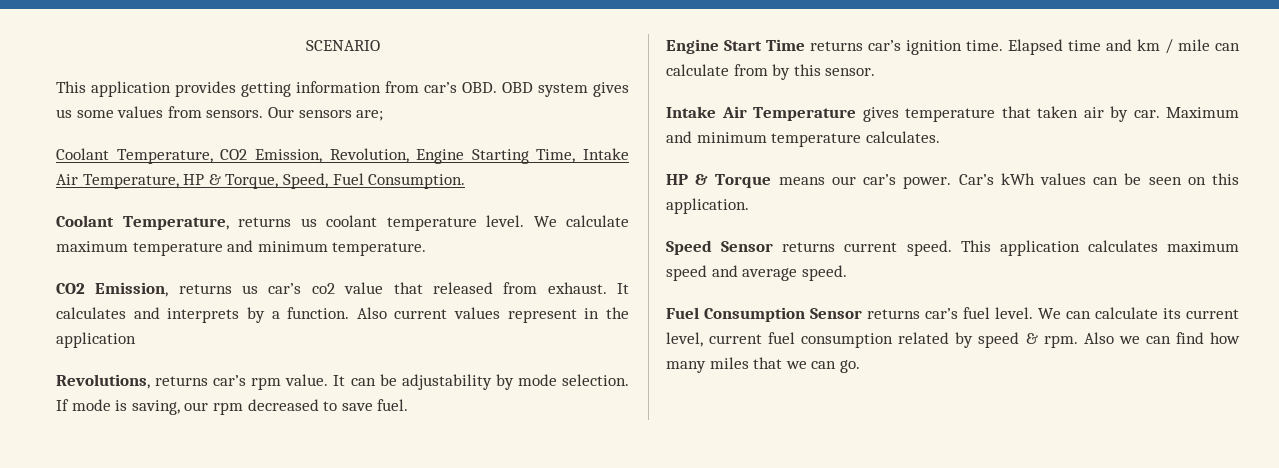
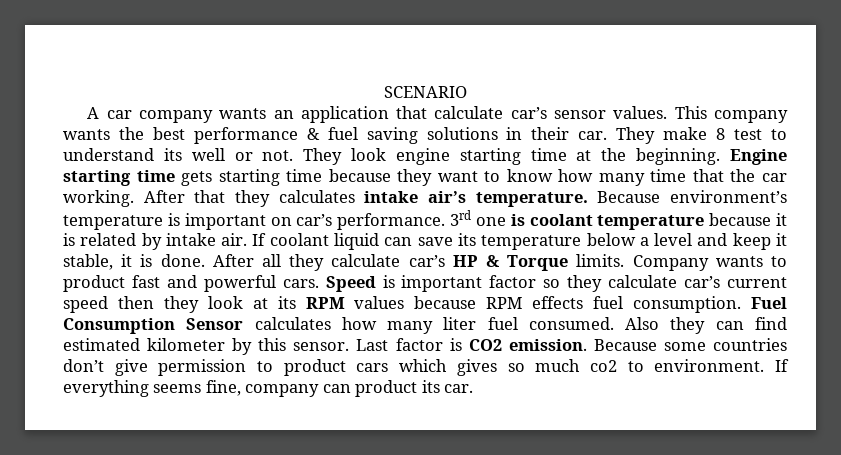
- This application provides getting information from car’s OBD. OBD system gives us some values from sensors. Our sensors are;
- Coolant Temperature, CO2 Emission, Revolution, Engine Starting Time, Intake Air Temperature, HP & Torque, Speed, Fuel Consumption.
- Coolant Temperature, returns us coolant temperature level. We calculate maximum temperature and minimum temperature.
- CO2 Emission, returns us car’s co2 value that released from exhaust. It calculates and interprets by a function. Also current values represent in the application
- Revolutions, returns car’s rpm value. It can be adjustability by mode selection. If mode is saving, our rpm decreased to save fuel.
- Engine Start Time returns car’s ignition time. Elapsed time and km / mile can calculate from by this sensor.
- Intake Air Temperature gives temperature that taken air by car. Maximum and minimum temperature calculates.
- HP & Torque means our car’s power. Car’s kWh values can be seen on this application.
- Speed Sensor returns current speed. This application calculates maximum speed and average speed.
- Fuel Consumption Sensor returns car’s fuel level. We can calculate its current level, current fuel consumption related by speed & rpm. Also we can find how many miles that we can go.
+ A car company wants an application that calculate car’s sensor values. This company wants the best performance & fuel saving solutions in their car. They make 8 test to understand its well or not. They look engine starting time at the beginning. Engine starting time gets starting time because they want to know how many time that the car working. After that they calculates intake air’s temperature. Because environment’s temperature is important on car’s performance. 3rd one is coolant temperature because it is related by intake air. If coolant liquid can save its temperature below a level and keep it stable, it is done. After all they calculate car’s HP & Torque limits. Company wants to product fast and powerful cars. Speed is important factor so they calculate car’s current speed then they look at its RPM values because RPM effects fuel consumption. Fuel Consumption Sensor calculates how many liter fuel consumed. Also they can find estimated kilometer by this sensor. Last factor is CO2 emission. Because some countries don’t give permission to product cars which gives so much co2 to environment. If everything seems fine, company can product its car.

